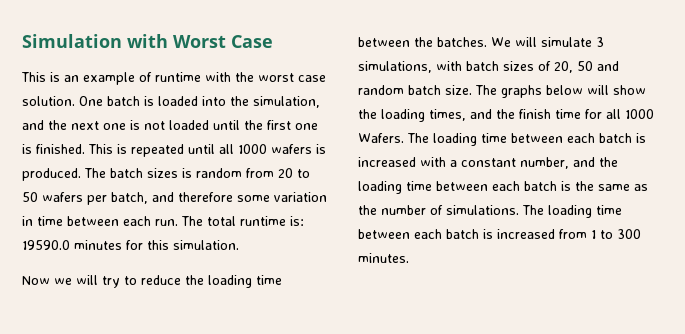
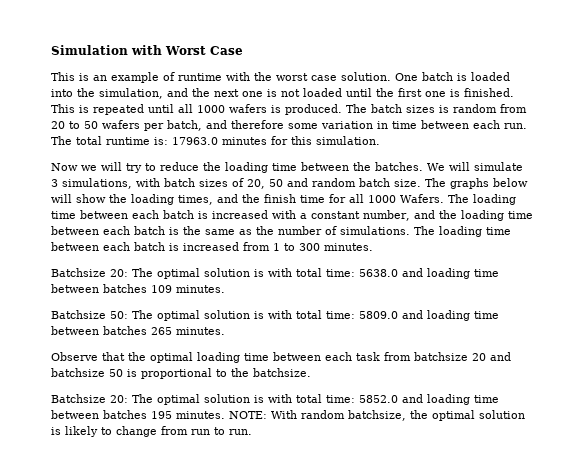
- The total runtime is: 19590.0 minutes for this simulation.
+ The total runtime is: 17963.0 minutes for this simulation.
+ Batchsize 20: The optimal solution is with total time: 5638.0 and loading time between batches 109 minutes.
+ Batchsize 50: The optimal solution is with total time: 5809.0 and loading time between batches 265 minutes.
+ Observe that the optimal loading time between each task from batchsize 20 and batchsize 50 is proportional to the batchsize.
+ Batchsize 20: The optimal solution is with total time: 5852.0 and loading time between batches 195 minutes. NOTE: With random batchsize, the optimal solution is likely to change from run to run.

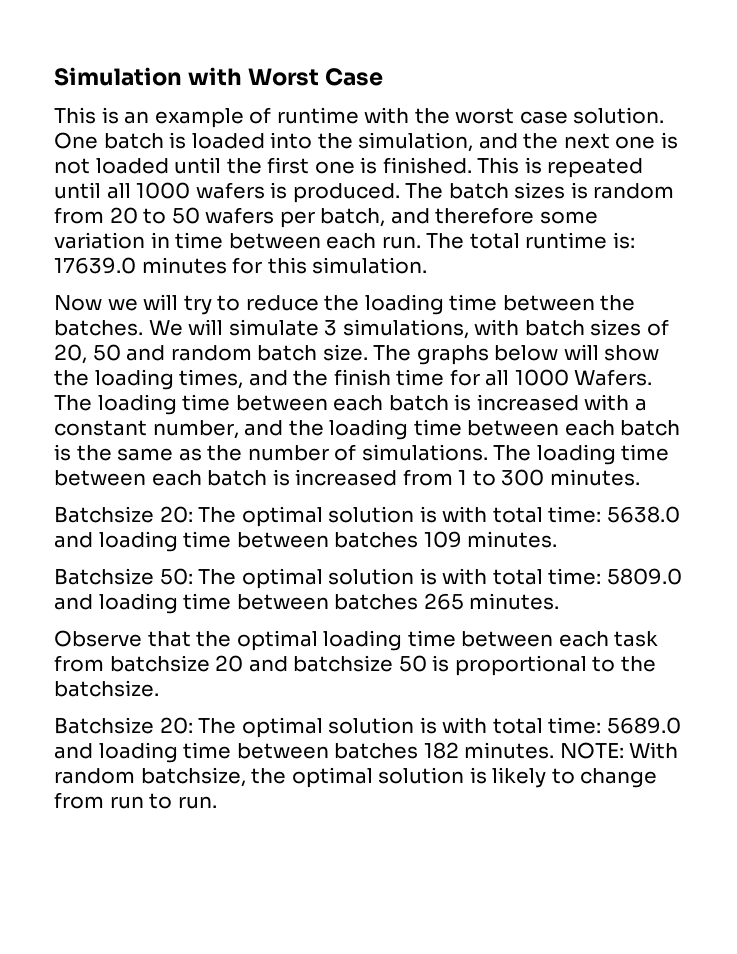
- The total runtime is: 17963.0 minutes for this simulation.
+ The total runtime is: 17639.0 minutes for this simulation.
- Batchsize 20: The optimal solution is with total time: 5852.0 and loading time between batches 195 minutes.
+ Batchsize 20: The optimal solution is with total time: 5689.0 and loading time between batches 182 minutes.

